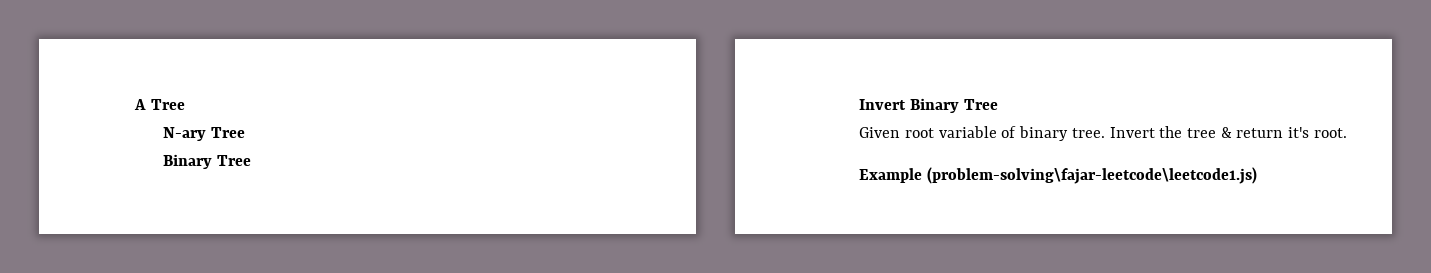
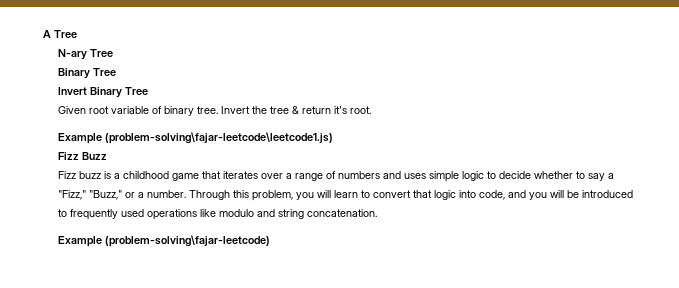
+ Fizz Buzz
+ Fizz buzz is a childhood game that iterates over a range of numbers and uses simple logic to decide whether to say a "Fizz," "Buzz," or a number. Through this problem, you will learn to convert that logic into code, and you will be introduced to frequently used operations like modulo and string concatenation.
+ Example (problem-solving\fajar-leetcode)

